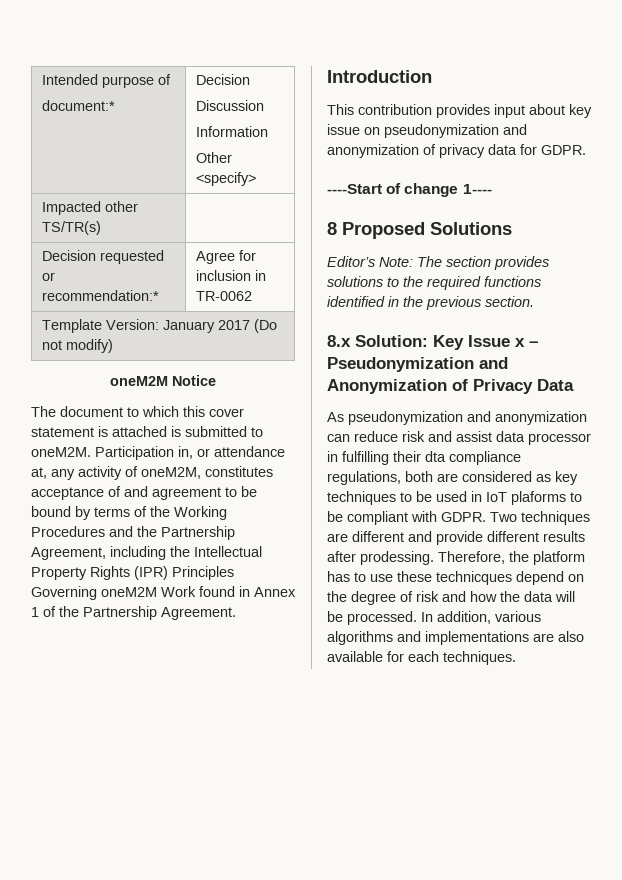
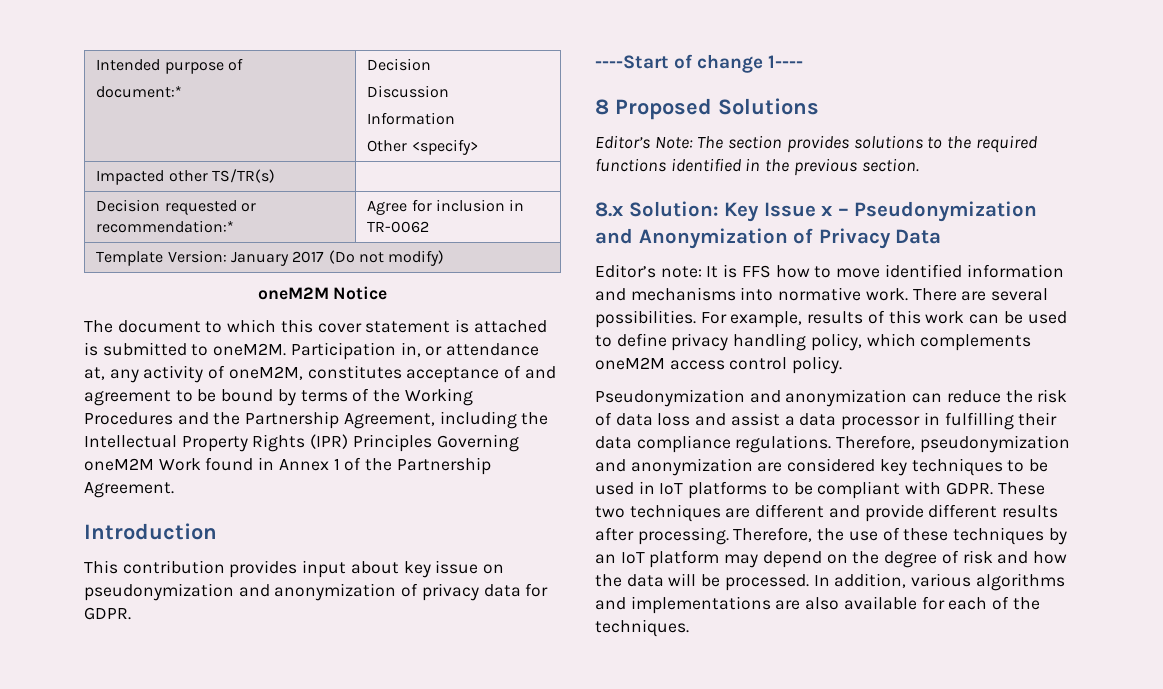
- As pseudonymization and anonymization can reduce risk and assist data processor in fulfilling their dta compliance regulations, both are considered as key techniques to be used in IoT plaforms to be compliant with GDPR.
+ Editor’s note: It is FFS how to move identified information and mechanisms into normative work. There are several possibilities. For example, results of this work can be used to define privacy handling policy, which complements oneM2M access control policy.
+ Pseudonymization and anonymization can reduce the risk of data loss and assist a data processor in fulfilling their data compliance regulations. Therefore, pseudonymization and anonymization are considered key techniques to be used in IoT platforms to be compliant with GDPR.
- Two techniques are different and provide different results after prodessing.
+ These two techniques are different and provide different results after processing.
- Therefore, the platform has to use these technicques depend on the degree of risk and how the data will be processed.
+ Therefore, the use of these techniques by an IoT platform may depend on the degree of risk and how the data will be processed.
- In addition, various algorithms and implementations are also available for each techniques.
+ In addition, various algorithms and implementations are also available for each of the techniques.

